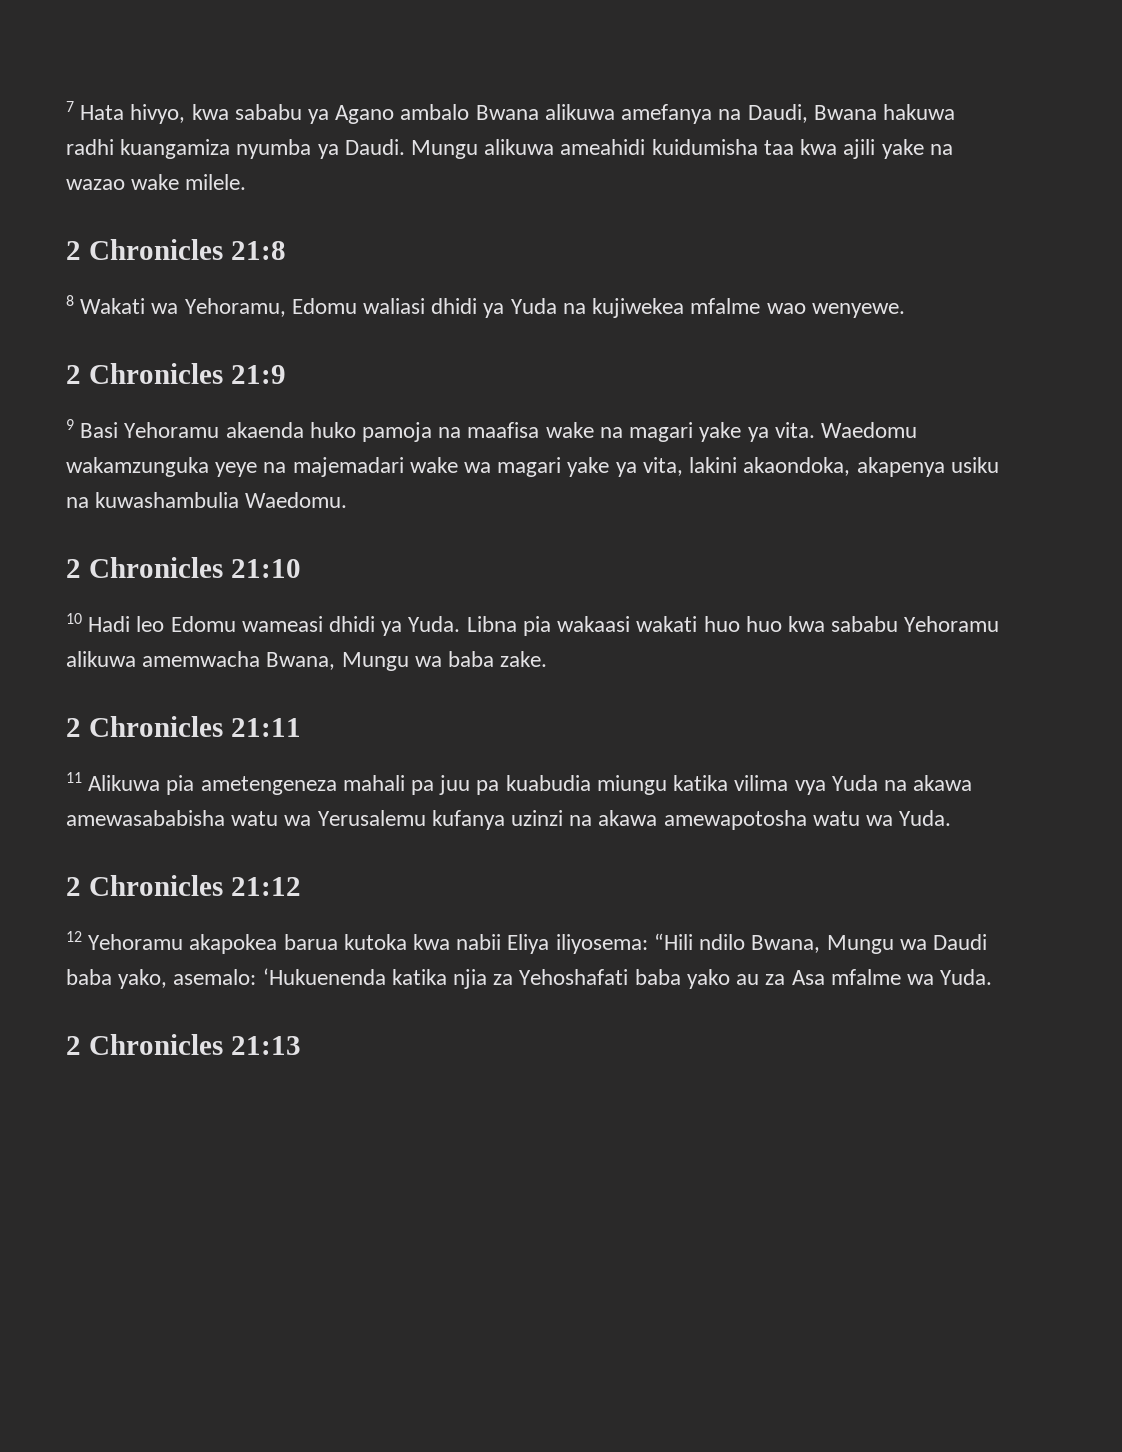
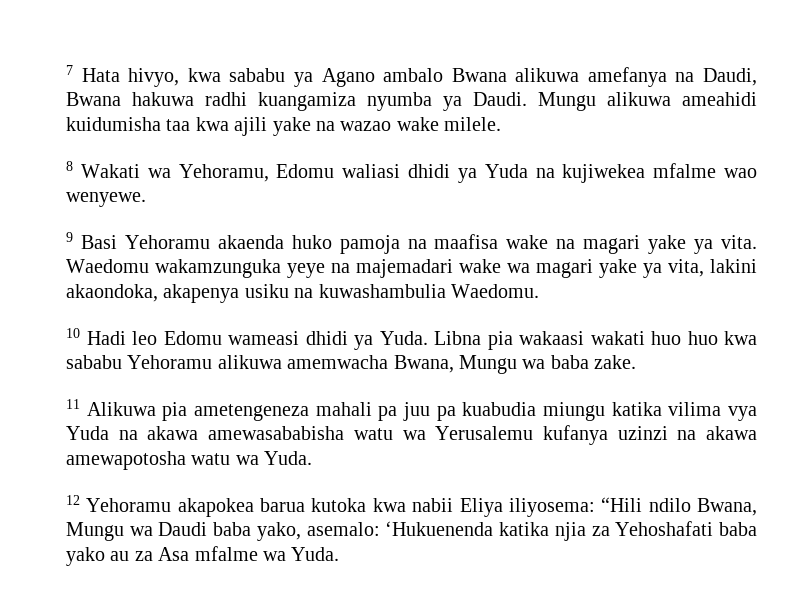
- 2 Chronicles 21:8
- 2 Chronicles 21:9
- 2 Chronicles 21:10
- 2 Chronicles 21:11
- 2 Chronicles 21:12
- 2 Chronicles 21:13

